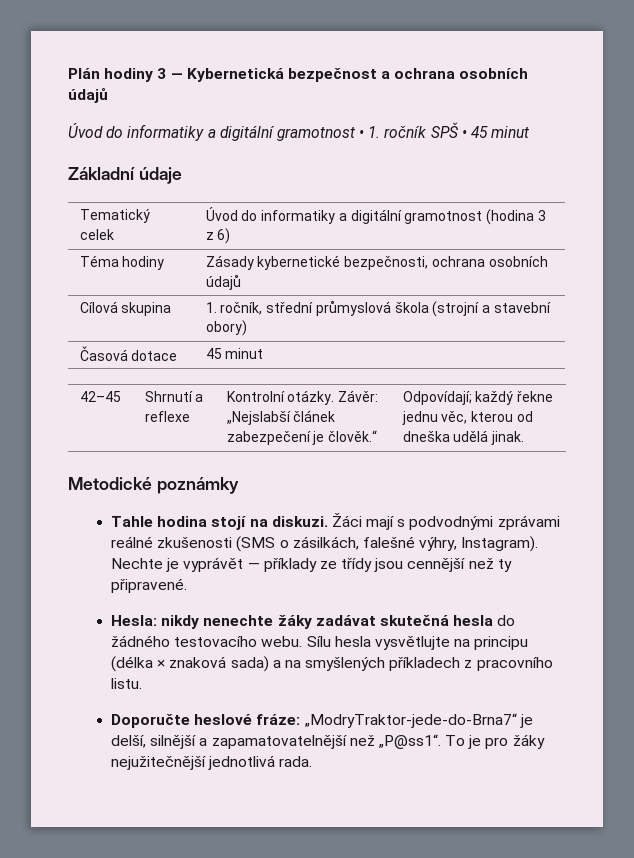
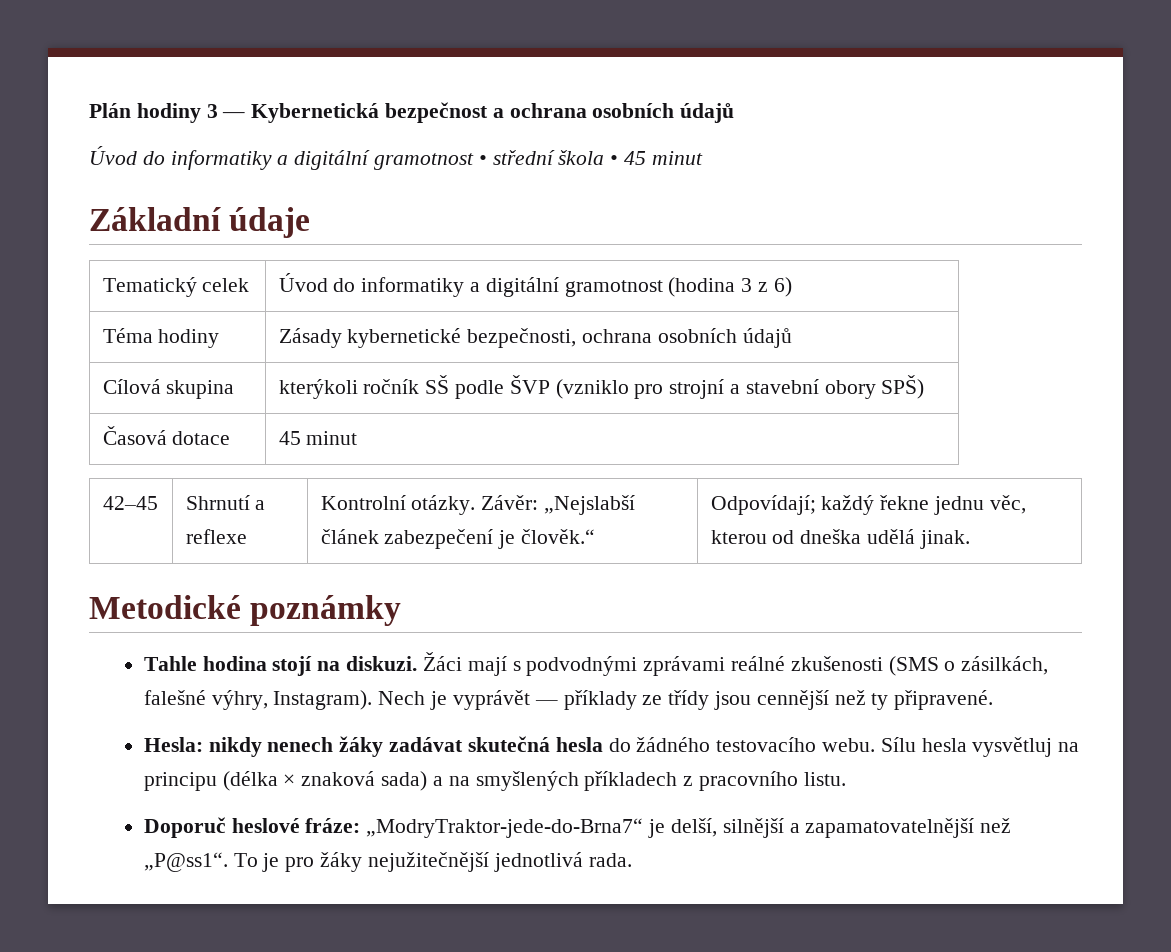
- Úvod do informatiky a digitální gramotnost • 1. ročník SPŠ • 45 minut
+ Úvod do informatiky a digitální gramotnost • střední škola • 45 minut
- Cílová skupina | 1. ročník, střední průmyslová škola (strojní a stavební obory)
+ Cílová skupina | kterýkoli ročník SŠ podle ŠVP (vzniklo pro strojní a stavební obory SPŠ)
- Nechte je vyprávět — příklady ze třídy jsou cennější než ty připravené.
+ Nech je vyprávět — příklady ze třídy jsou cennější než ty připravené.
- Hesla: nikdy nenechte žáky zadávat skutečná hesla do žádného testovacího webu.
+ Hesla: nikdy nenech žáky zadávat skutečná hesla do žádného testovacího webu.
- Sílu hesla vysvětlujte na principu (délka × znaková sada) a na smyšlených příkladech z pracovního listu.
+ Sílu hesla vysvětluj na principu (délka × znaková sada) a na smyšlených příkladech z pracovního listu.
- Doporučte heslové fráze: „ModryTraktor-jede-do-Brna7“ je delší, silnější a zapamatovatelnější než „P@ss1“.
+ Doporuč heslové fráze: „ModryTraktor-jede-do-Brna7“ je delší, silnější a zapamatovatelnější než „P@ss1“.

